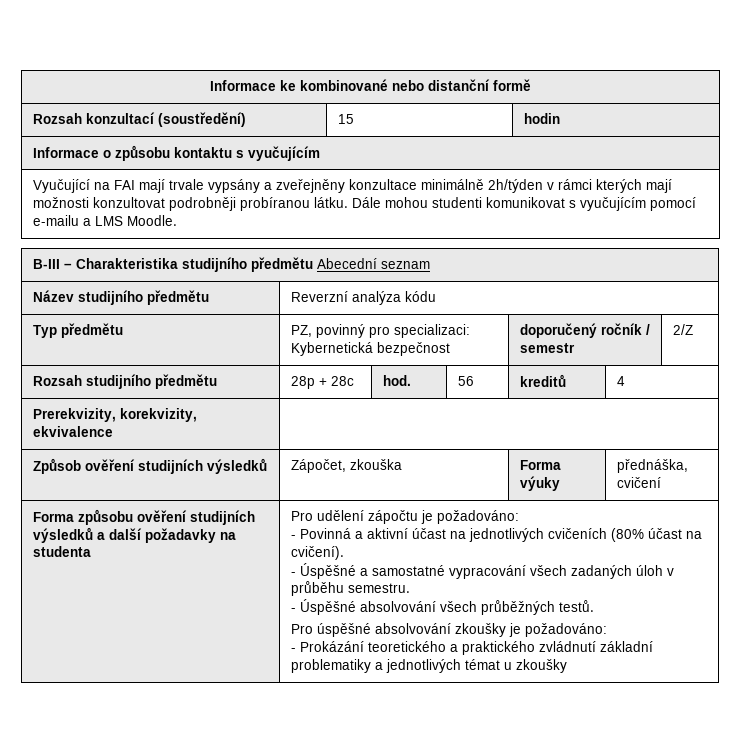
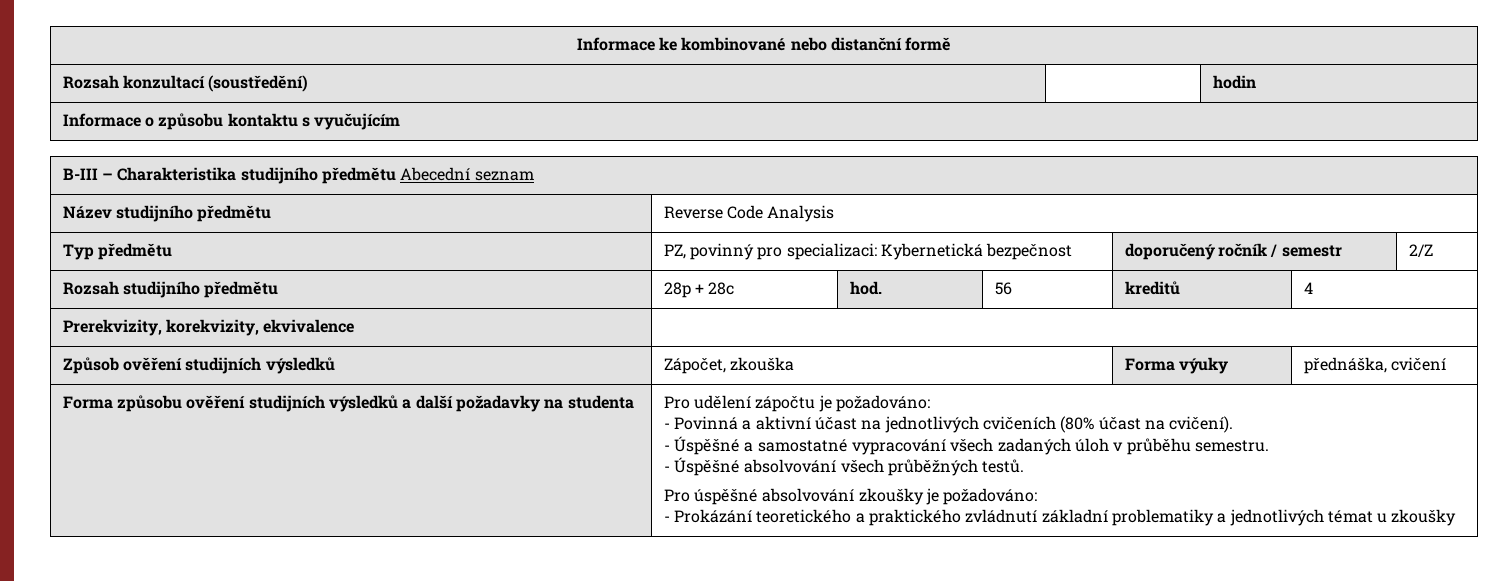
- Rozsah konzultací (soustředění) | 15 | hodin
+ Rozsah konzultací (soustředění) | | hodin
- Vyučující na FAI mají trvale vypsány a zveřejněny konzultace minimálně 2h/týden v rámci kterých mají možnosti konzultovat podrobněji probíranou látku. Dále mohou studenti komunikovat s vyučujícím pomocí e-mailu a LMS Moodle.
- Název studijního předmětu | Reverzní analýza kódu
+ Název studijního předmětu | Reverse Code Analysis

